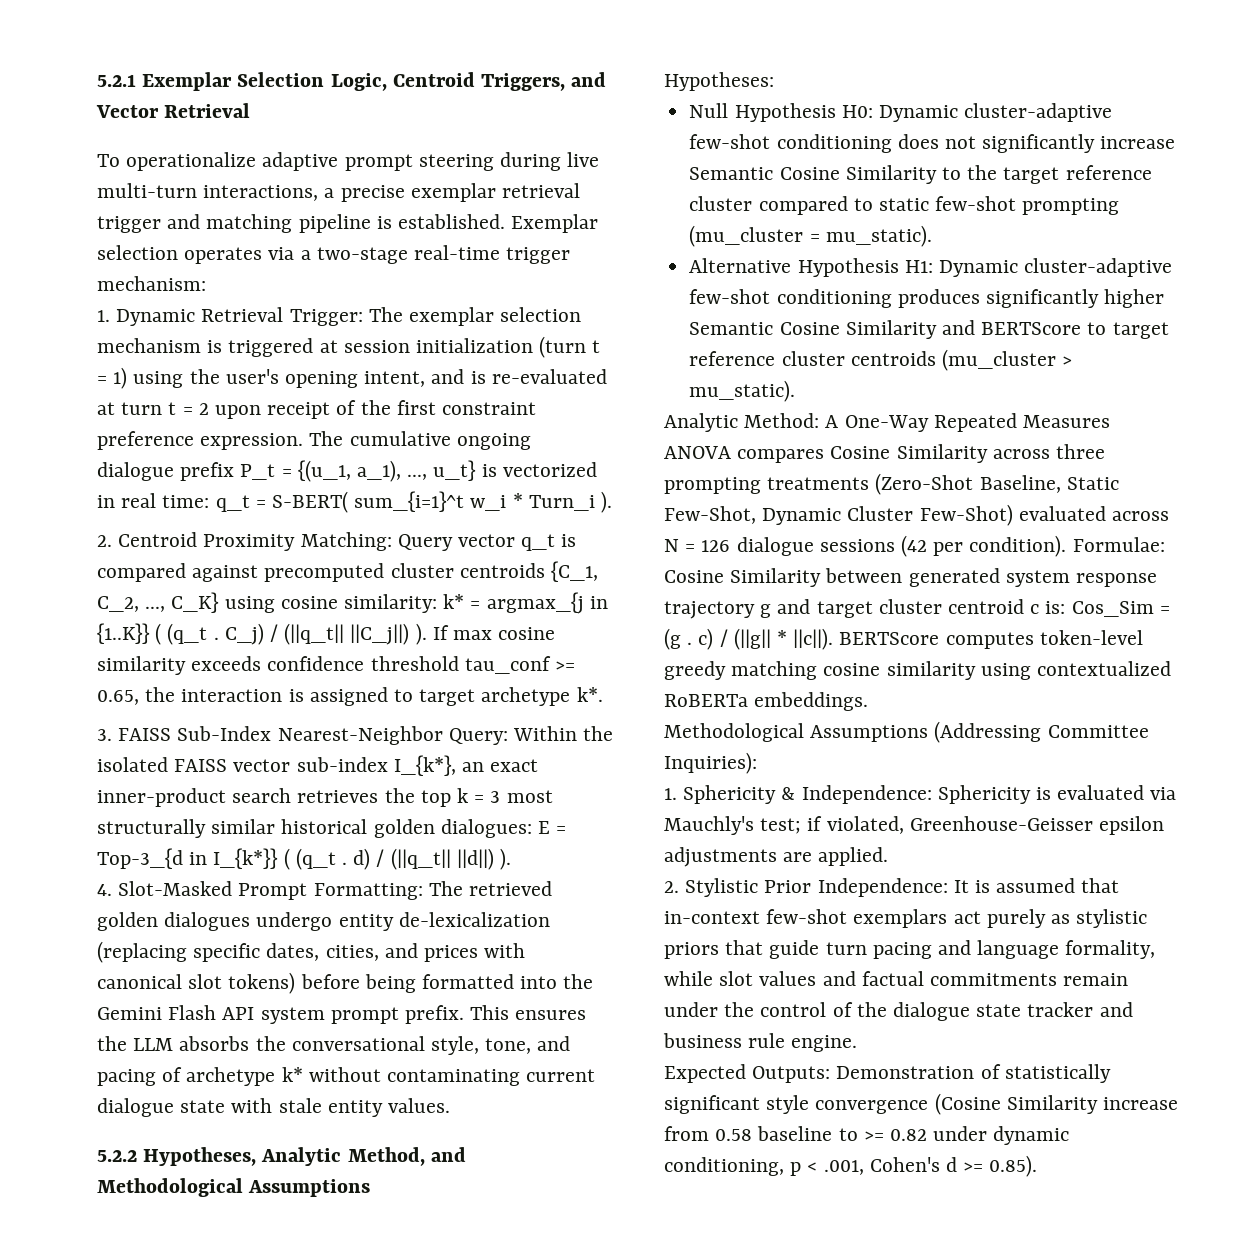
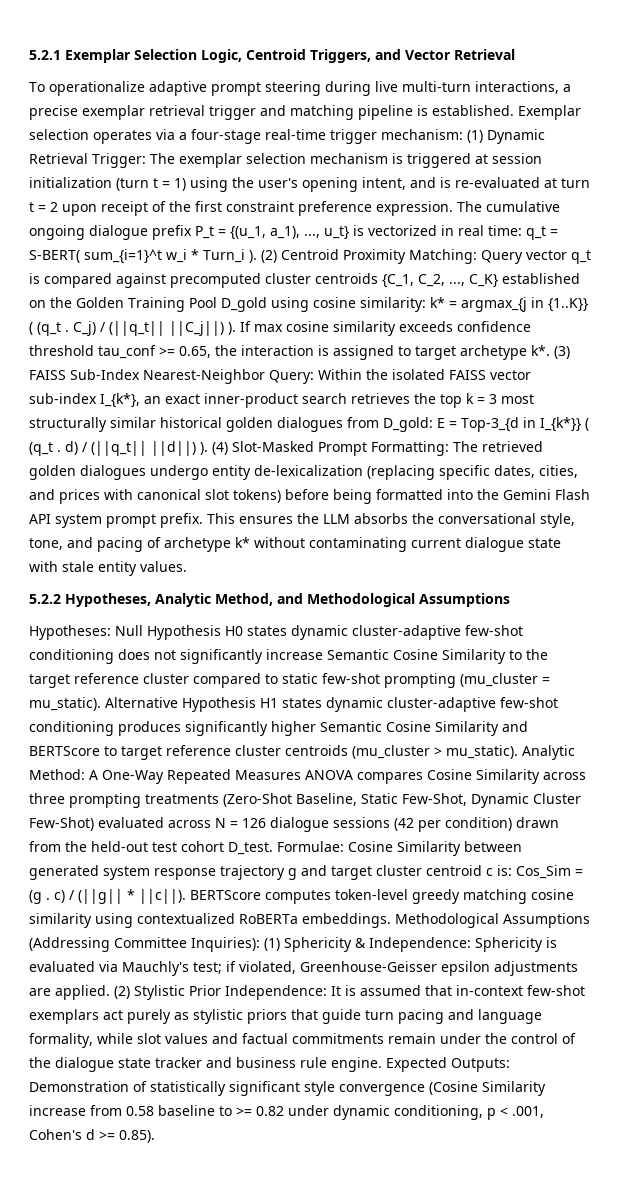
- Exemplar selection operates via a two-stage real-time trigger mechanism:
- 1. Dynamic Retrieval Trigger: The exemplar selection mechanism is triggered at session initialization (turn t = 1) using the user's opening intent, and is re-evaluated at turn t = 2 upon receipt of the first constraint preference expression.
+ Exemplar selection operates via a four-stage real-time trigger mechanism: (1) Dynamic Retrieval Trigger: The exemplar selection mechanism is triggered at session initialization (turn t = 1) using the user's opening intent, and is re-evaluated at turn t = 2 upon receipt of the first constraint preference expression.
- The cumulative ongoing dialogue prefix P_t = {(u_1, a_1), ..., u_t} is vectorized in real time: q_t = S-BERT( sum_{i=1}^t w_i * Turn_i ).
- 2. Centroid Proximity Matching: Query vector q_t is compared against precomputed cluster centroids {C_1, C_2, ..., C_K} using cosine similarity: k* = argmax_{j in {1..K}} ( (q_t .
+ The cumulative ongoing dialogue prefix P_t = {(u_1, a_1), ..., u_t} is vectorized in real time: q_t = S-BERT( sum_{i=1}^t w_i * Turn_i ). (2) Centroid Proximity Matching: Query vector q_t is compared against precomputed cluster centroids {C_1, C_2, ..., C_K} established on the Golden Training Pool D_gold using cosine similarity: k* = argmax_{j in {1..K}} ( (q_t .
- If max cosine similarity exceeds confidence threshold tau_conf >= 0.65, the interaction is assigned to target archetype k*.
- 3. FAISS Sub-Index Nearest-Neighbor Query:
+ If max cosine similarity exceeds confidence threshold tau_conf >= 0.65, the interaction is assigned to target archetype k*. (3) FAISS Sub-Index Nearest-Neighbor Query:
- Within the isolated FAISS vector sub-index I_{k*}, an exact inner-product search retrieves the top k = 3 most structurally similar historical golden dialogues:
+ Within the isolated FAISS vector sub-index I_{k*}, an exact inner-product search retrieves the top k = 3 most structurally similar historical golden dialogues from D_gold:
- E = Top-3_{d in I_{k*}} ( (q_t . d) / (||q_t|| ||d||) ).
- 4. Slot-Masked Prompt Formatting:
+ E = Top-3_{d in I_{k*}} ( (q_t . d) / (||q_t|| ||d||) ). (4) Slot-Masked Prompt Formatting:
- Hypotheses:
- Null Hypothesis H0: Dynamic cluster-adaptive few-shot conditioning does not significantly increase Semantic Cosine Similarity to the target reference cluster compared to static few-shot prompting (mu_cluster = mu_static).
- Alternative Hypothesis H1: Dynamic cluster-adaptive few-shot conditioning produces significantly higher Semantic Cosine Similarity and BERTScore to target reference cluster centroids (mu_cluster > mu_static).
- Analytic Method:
+ Hypotheses: Null Hypothesis H0 states dynamic cluster-adaptive few-shot conditioning does not significantly increase Semantic Cosine Similarity to the target reference cluster compared to static few-shot prompting (mu_cluster = mu_static). Alternative Hypothesis H1 states dynamic cluster-adaptive few-shot conditioning produces significantly higher Semantic Cosine Similarity and BERTScore to target reference cluster centroids (mu_cluster > mu_static). Analytic Method:
- A One-Way Repeated Measures ANOVA compares Cosine Similarity across three prompting treatments (Zero-Shot Baseline, Static Few-Shot, Dynamic Cluster Few-Shot) evaluated across N = 126 dialogue sessions (42 per condition).
+ A One-Way Repeated Measures ANOVA compares Cosine Similarity across three prompting treatments (Zero-Shot Baseline, Static Few-Shot, Dynamic Cluster Few-Shot) evaluated across N = 126 dialogue sessions (42 per condition) drawn from the held-out test cohort D_test.
- BERTScore computes token-level greedy matching cosine similarity using contextualized RoBERTa embeddings.
- Methodological Assumptions (Addressing Committee Inquiries):
- 1. Sphericity & Independence:
+ BERTScore computes token-level greedy matching cosine similarity using contextualized RoBERTa embeddings. Methodological Assumptions (Addressing Committee Inquiries): (1) Sphericity & Independence:
- if violated, Greenhouse-Geisser epsilon adjustments are applied.
- 2. Stylistic Prior Independence:
+ if violated, Greenhouse-Geisser epsilon adjustments are applied. (2) Stylistic Prior Independence:
- It is assumed that in-context few-shot exemplars act purely as stylistic priors that guide turn pacing and language formality, while slot values and factual commitments remain under the control of the dialogue state tracker and business rule engine.
- Expected Outputs:
+ It is assumed that in-context few-shot exemplars act purely as stylistic priors that guide turn pacing and language formality, while slot values and factual commitments remain under the control of the dialogue state tracker and business rule engine. Expected Outputs:

